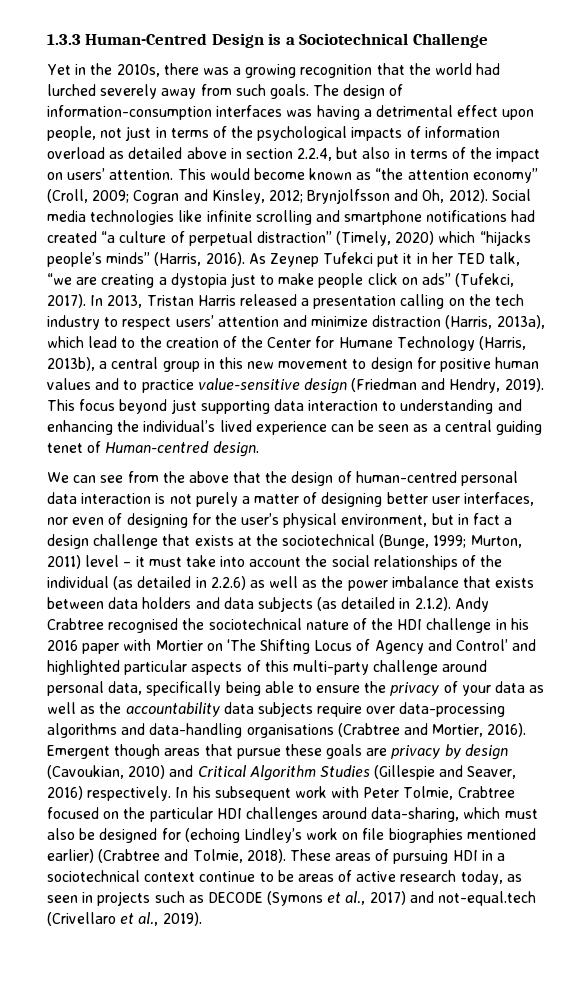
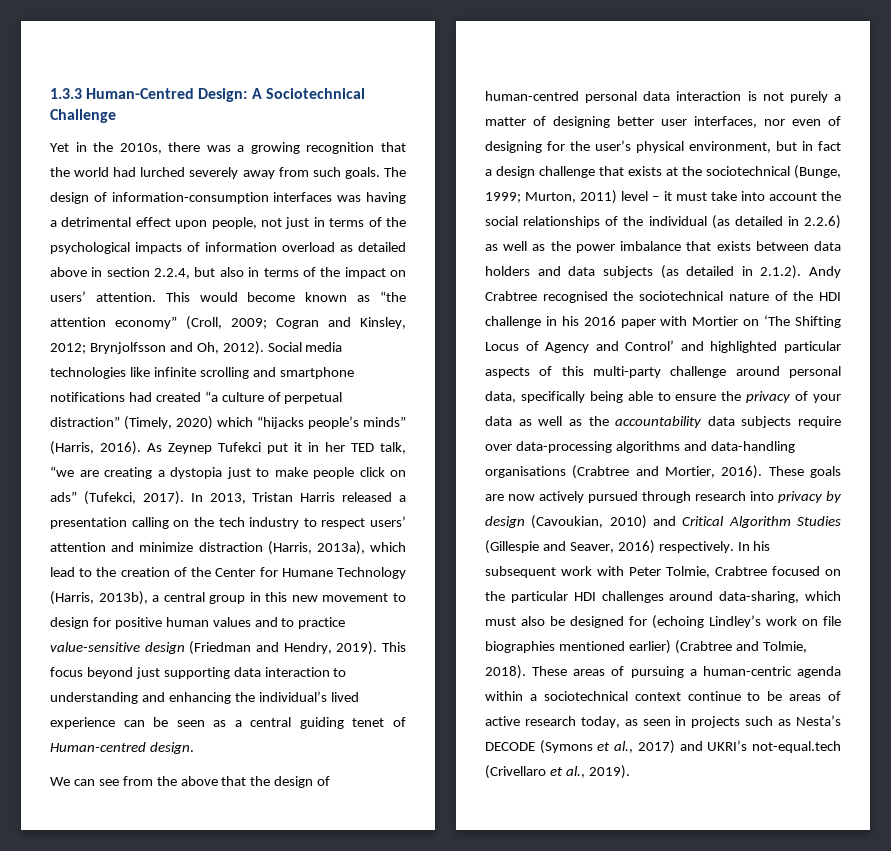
- 1.3.3 Human-Centred Design is a Sociotechnical Challenge
+ 1.3.3 Human-Centred Design: A Sociotechnical Challenge
- Emergent though areas that pursue these goals are privacy by design (Cavoukian, 2010) and Critical Algorithm Studies (Gillespie and Seaver, 2016) respectively.
+ These goals are now actively pursued through research into privacy by design (Cavoukian, 2010) and Critical Algorithm Studies (Gillespie and Seaver, 2016) respectively.
- These areas of pursuing HDI in a sociotechnical context continue to be areas of active research today, as seen in projects such as DECODE (Symons et al., 2017) and not-equal.tech (Crivellaro et al., 2019).
+ These areas of pursuing a human-centric agenda within a sociotechnical context continue to be areas of active research today, as seen in projects such as Nesta’s DECODE (Symons et al., 2017) and UKRI’s not-equal.tech (Crivellaro et al., 2019).

